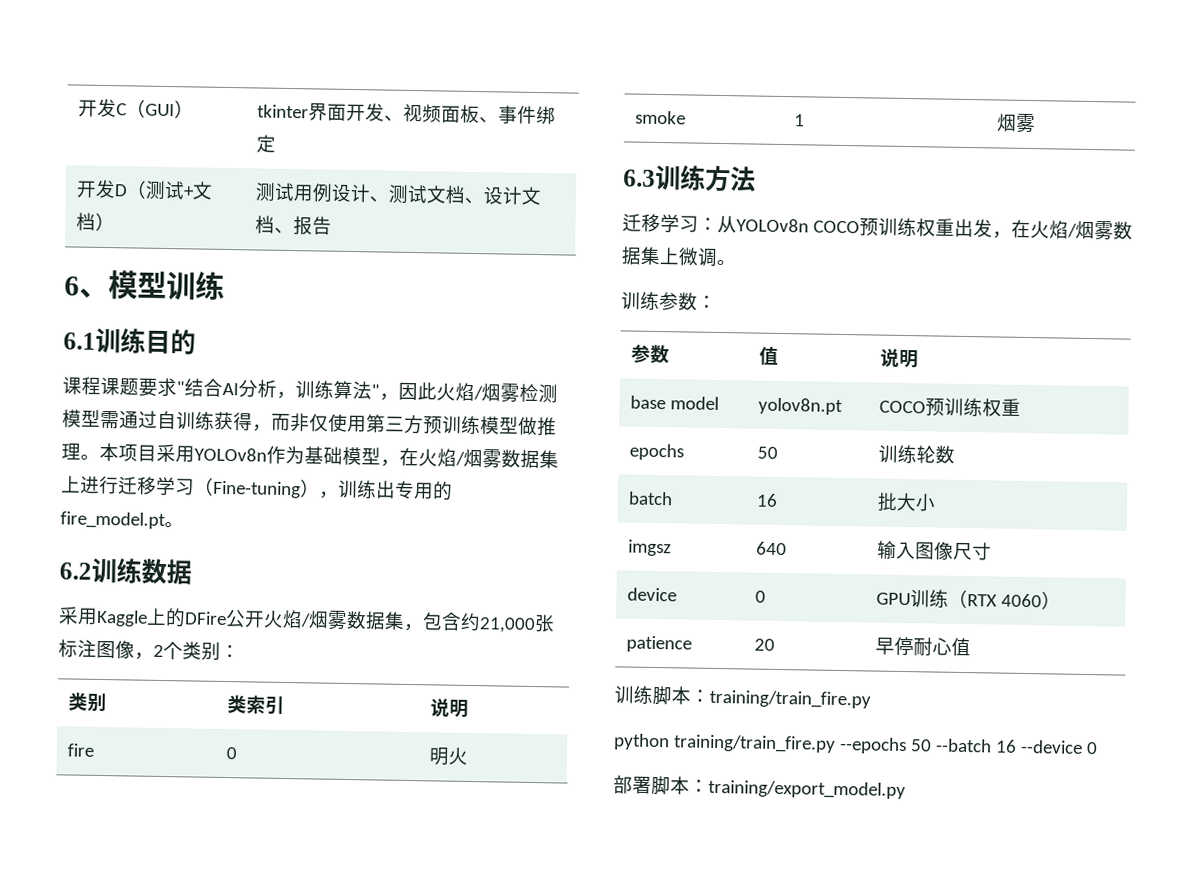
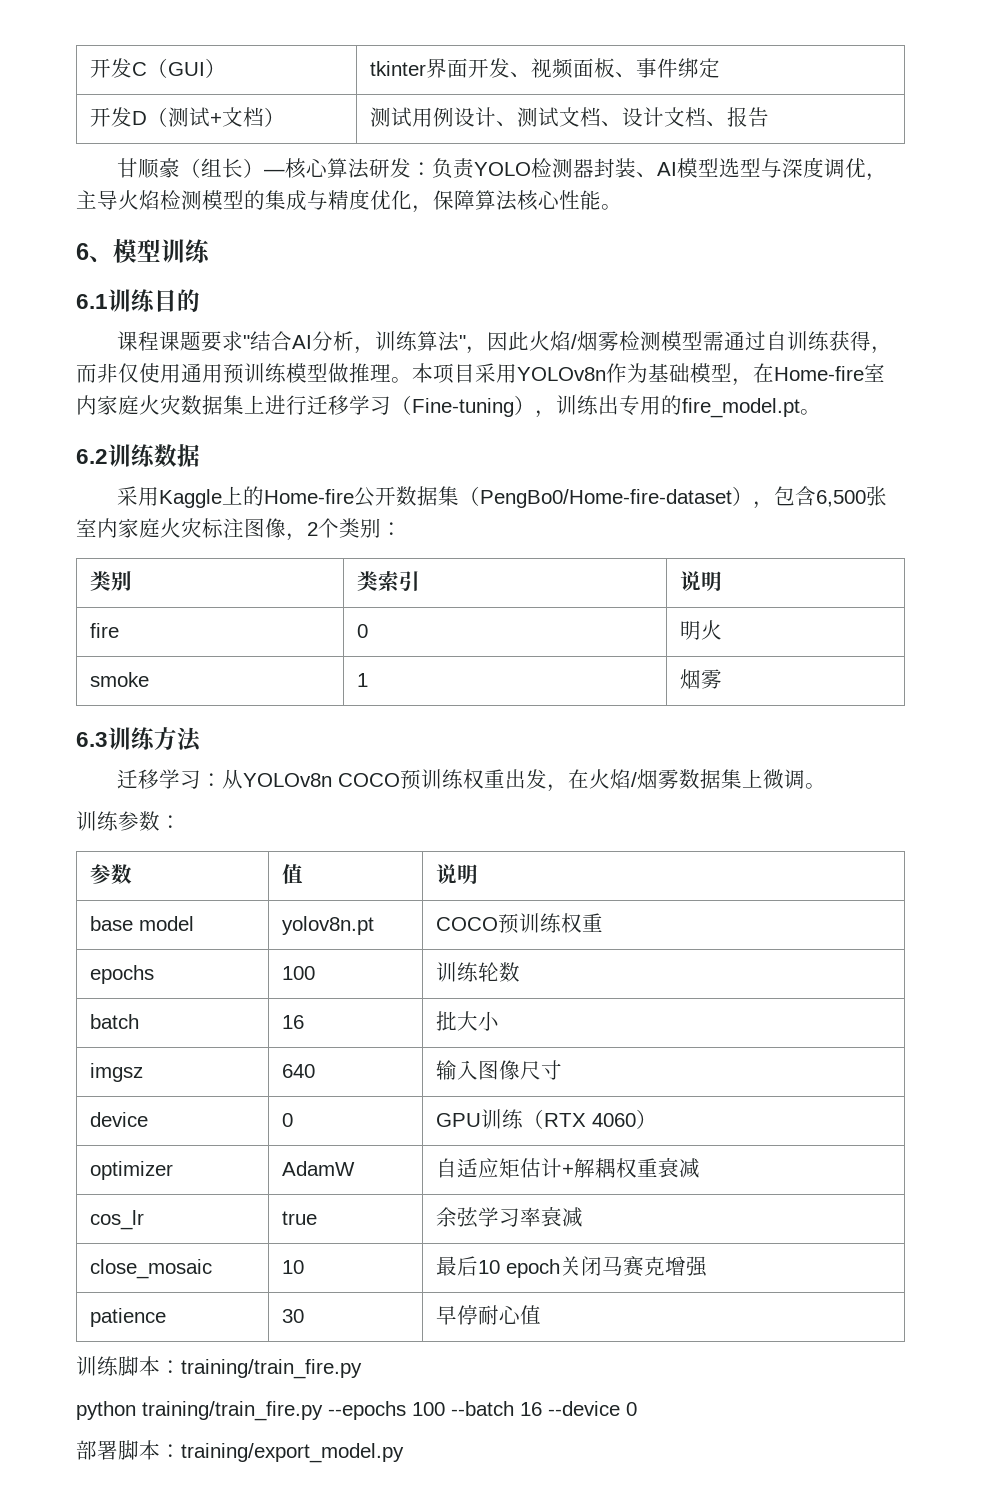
+ 甘顺豪（组长）—核心算法研发：负责YOLO检测器封装、AI模型选型与深度调优，主导火焰检测模型的集成与精度优化，保障算法核心性能。
- 课程课题要求"结合AI分析，训练算法"，因此火焰/烟雾检测模型需通过自训练获得，而非仅使用第三方预训练模型做推理。
+ 课程课题要求"结合AI分析，训练算法"，因此火焰/烟雾检测模型需通过自训练获得，而非仅使用通用预训练模型做推理。
- 本项目采用YOLOv8n作为基础模型，在火焰/烟雾数据集上进行迁移学习（Fine-tuning），训练出专用的fire_model.pt。
+ 本项目采用YOLOv8n作为基础模型，在Home-fire室内家庭火灾数据集上进行迁移学习（Fine-tuning），训练出专用的fire_model.pt。
- 采用Kaggle上的DFire公开火焰/烟雾数据集，包含约21,000张标注图像，2个类别：
+ 采用Kaggle上的Home-fire公开数据集（PengBo0/Home-fire-dataset），包含6,500张室内家庭火灾标注图像，2个类别：
- epochs | 50 | 训练轮数
+ epochs | 100 | 训练轮数
+ optimizer | AdamW | 自适应矩估计+解耦权重衰减
+ cos_lr | true | 余弦学习率衰减
+ close_mosaic | 10 | 最后10 epoch关闭马赛克增强
- patience | 20 | 早停耐心值
+ patience | 30 | 早停耐心值
- python training/train_fire.py --epochs 50 --batch 16 --device 0
+ python training/train_fire.py --epochs 100 --batch 16 --device 0

